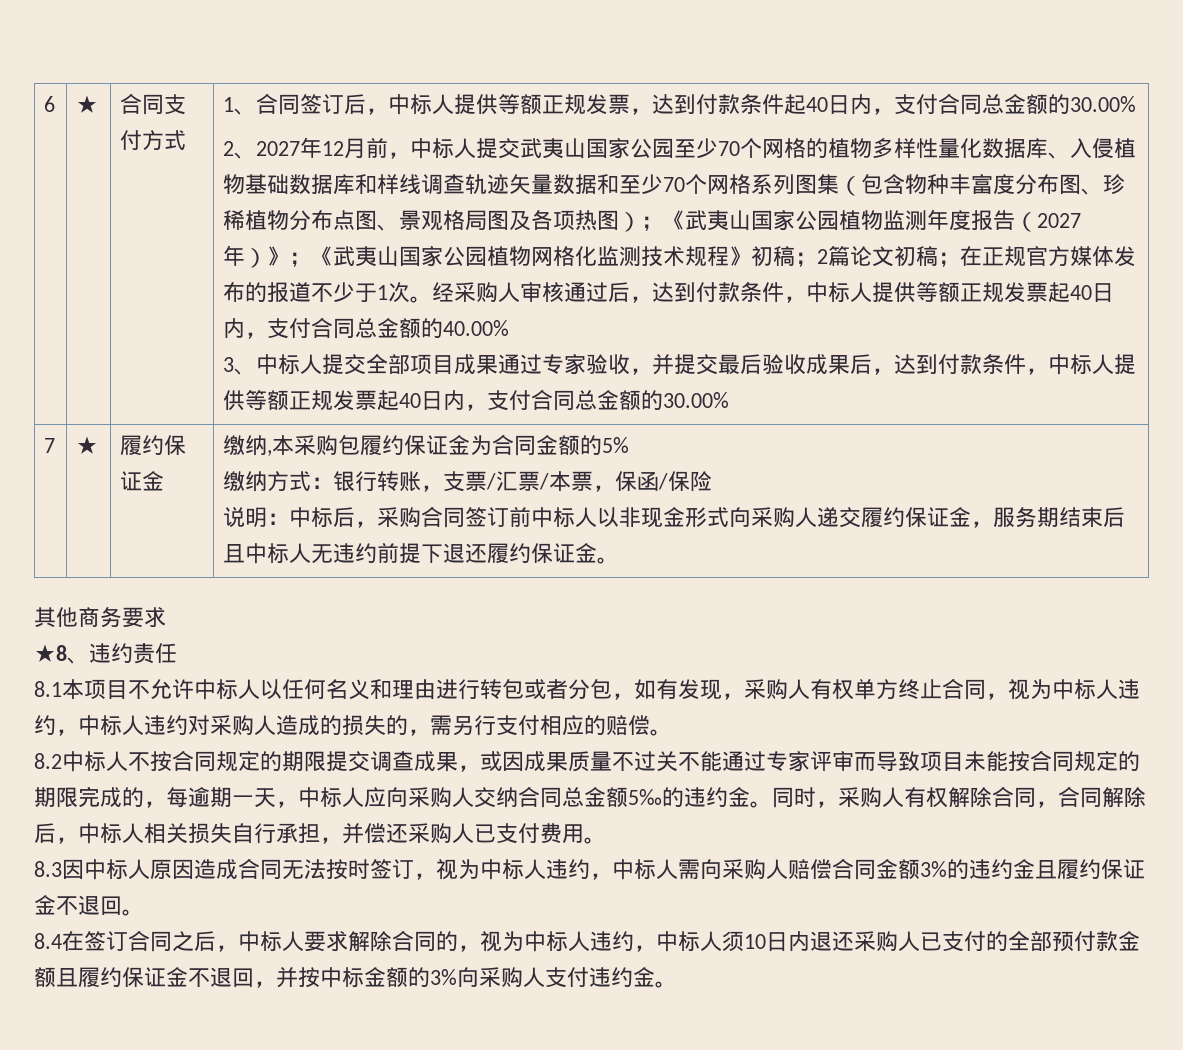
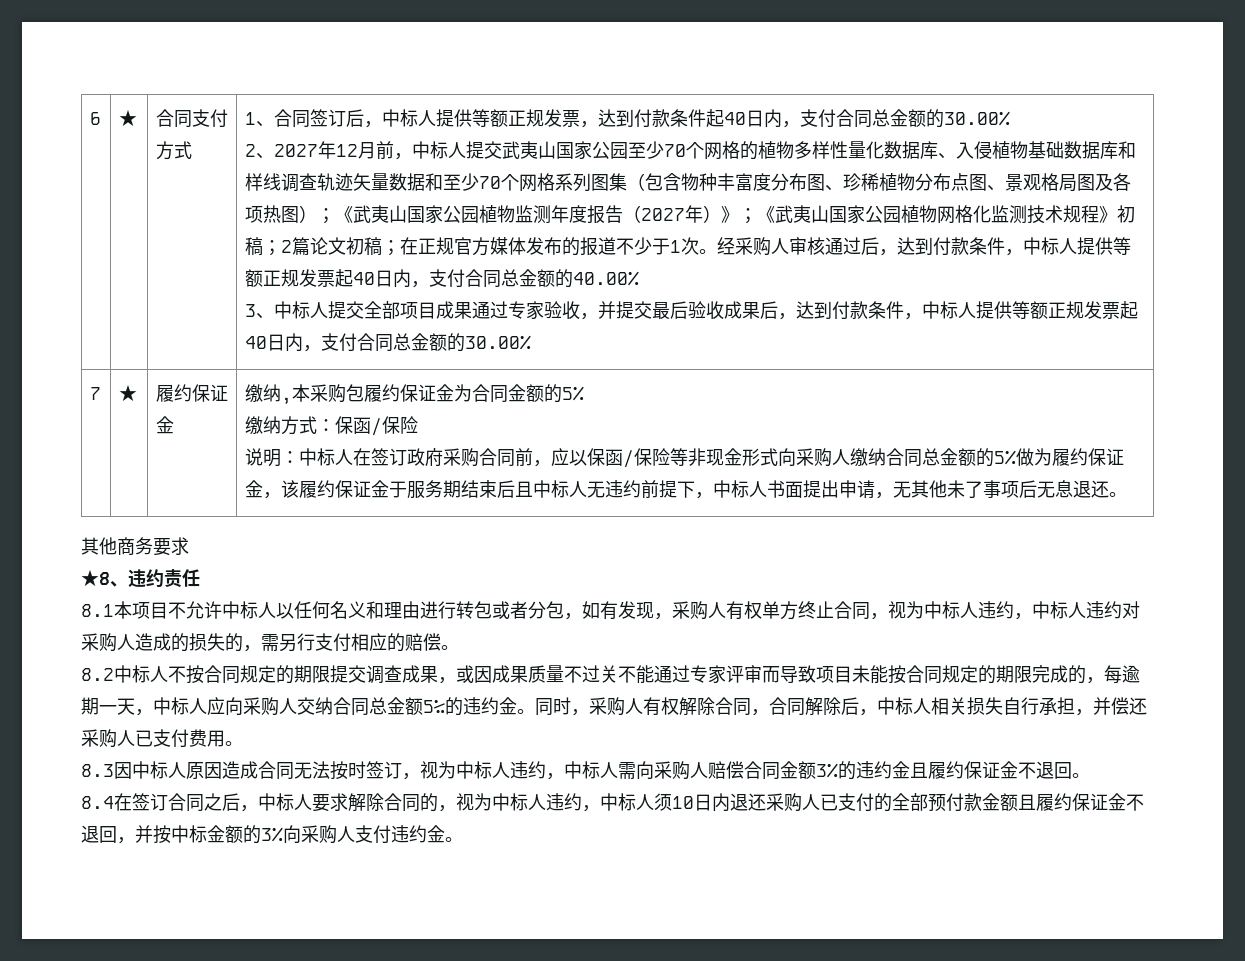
- 缴纳方式：银行转账，支票/汇票/本票，保函/保险
+ 缴纳方式：保函/保险
- 说明：中标后，采购合同签订前中标人以非现金形式向采购人递交履约保证金，服务期结束后且中标人无违约前提下退还履约保证金。
+ 说明：中标人在签订政府采购合同前，应以保函/保险等非现金形式向采购人缴纳合同总金额的5%做为履约保证金，该履约保证金于服务期结束后且中标人无违约前提下，中标人书面提出申请，无其他未了事项后无息退还。

